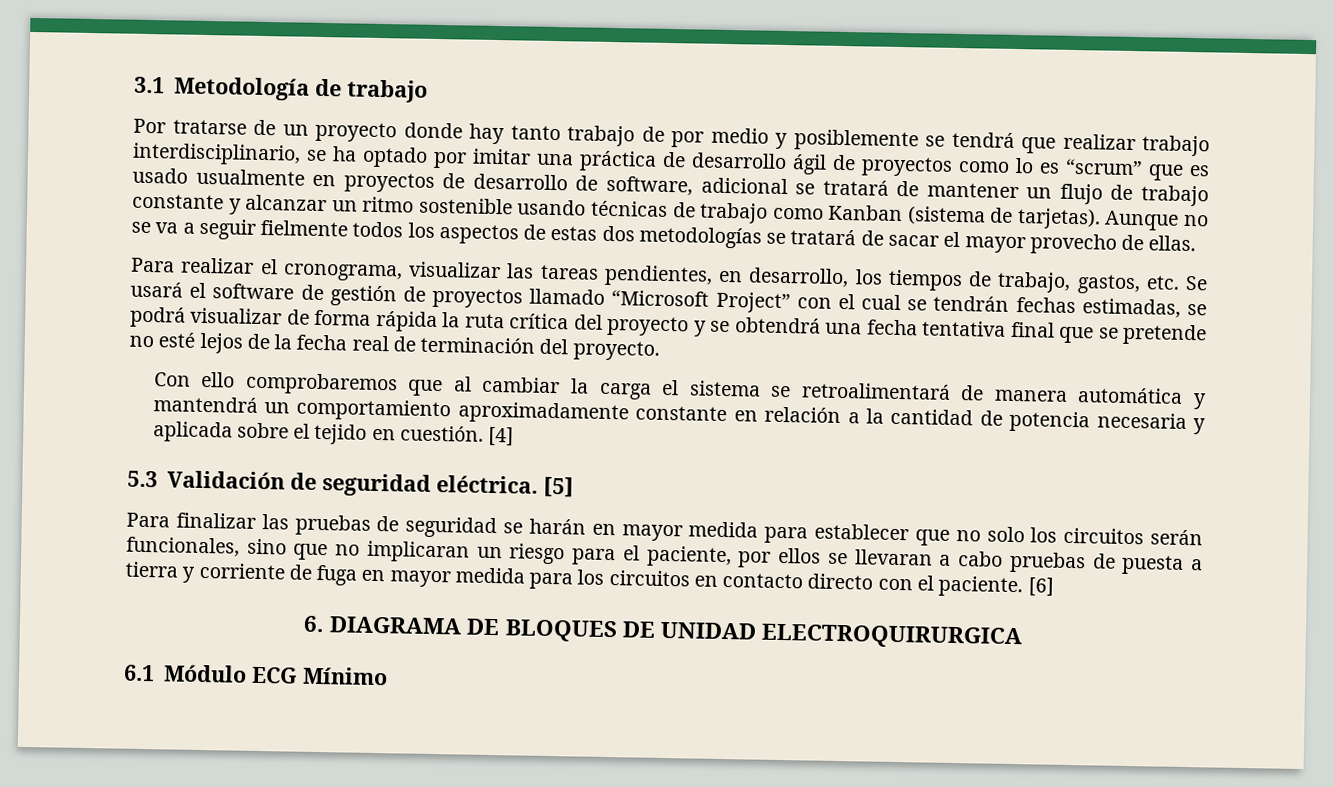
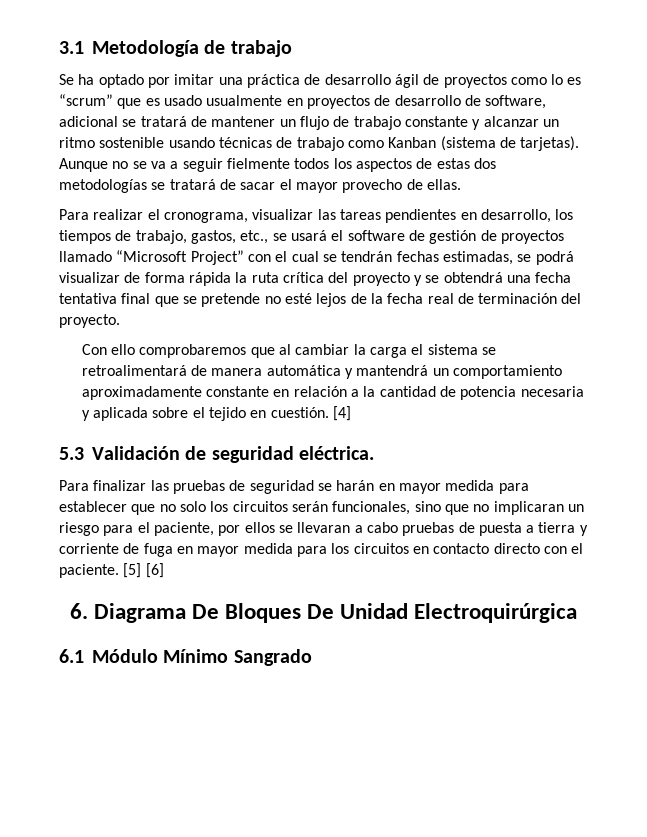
- Por tratarse de un proyecto donde hay tanto trabajo de por medio y posiblemente se tendrá que realizar trabajo interdisciplinario, se ha optado por imitar una práctica de desarrollo ágil de proyectos como lo es “scrum” que es usado usualmente en proyectos de desarrollo de software, adicional se tratará de mantener un flujo de trabajo constante y alcanzar un ritmo sostenible usando técnicas de trabajo como Kanban (sistema de tarjetas).
+ Se ha optado por imitar una práctica de desarrollo ágil de proyectos como lo es “scrum” que es usado usualmente en proyectos de desarrollo de software, adicional se tratará de mantener un flujo de trabajo constante y alcanzar un ritmo sostenible usando técnicas de trabajo como Kanban (sistema de tarjetas).
- Para realizar el cronograma, visualizar las tareas pendientes, en desarrollo, los tiempos de trabajo, gastos, etc. Se usará el software de gestión de proyectos llamado “Microsoft Project” con el cual se tendrán fechas estimadas, se podrá visualizar de forma rápida la ruta crítica del proyecto y se obtendrá una fecha tentativa final que se pretende no esté lejos de la fecha real de terminación del proyecto.
+ Para realizar el cronograma, visualizar las tareas pendientes en desarrollo, los tiempos de trabajo, gastos, etc., se usará el software de gestión de proyectos llamado “Microsoft Project” con el cual se tendrán fechas estimadas, se podrá visualizar de forma rápida la ruta crítica del proyecto y se obtendrá una fecha tentativa final que se pretende no esté lejos de la fecha real de terminación del proyecto.
- [5]
- [6]
+ [5] [6]
- 6. DIAGRAMA DE BLOQUES DE UNIDAD ELECTROQUIRURGICA
+ 6. Diagrama De Bloques De Unidad Electroquirúrgica
- 6.1 Módulo ECG Mínimo
+ 6.1 Módulo Mínimo Sangrado

